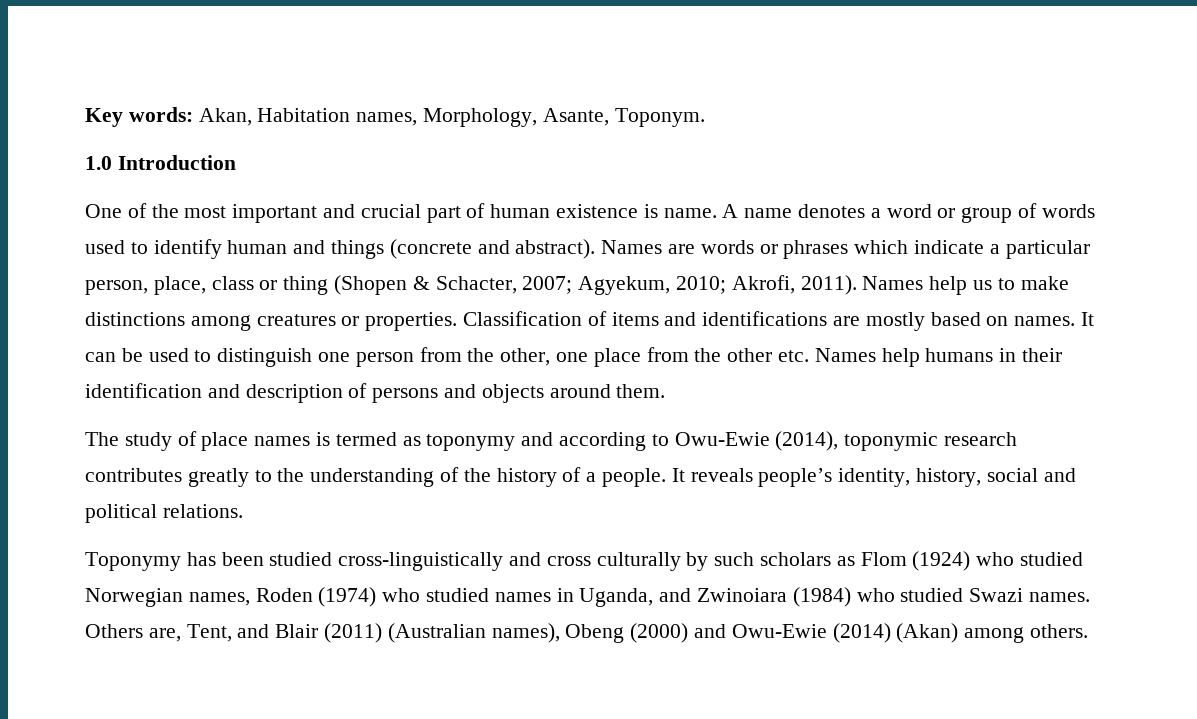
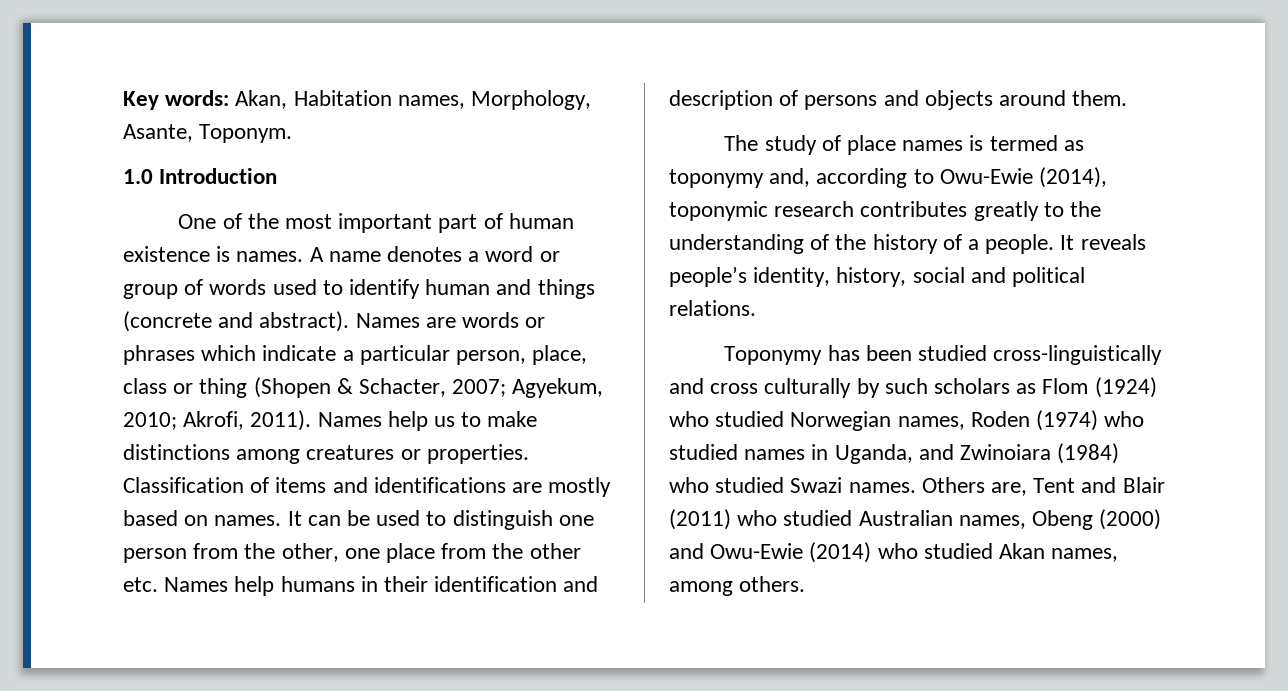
- One of the most important and crucial part of human existence is name.
+ One of the most important part of human existence is names.
- The study of place names is termed as toponymy and according to Owu-Ewie (2014), toponymic research contributes greatly to the understanding of the history of a people.
+ The study of place names is termed as toponymy and, according to Owu-Ewie (2014), toponymic research contributes greatly to the understanding of the history of a people.
- Others are, Tent, and Blair (2011) (Australian names), Obeng (2000) and Owu-Ewie (2014) (Akan) among others.
+ Others are, Tent and Blair (2011) who studied Australian names, Obeng (2000) and Owu-Ewie (2014) who studied Akan names, among others.

